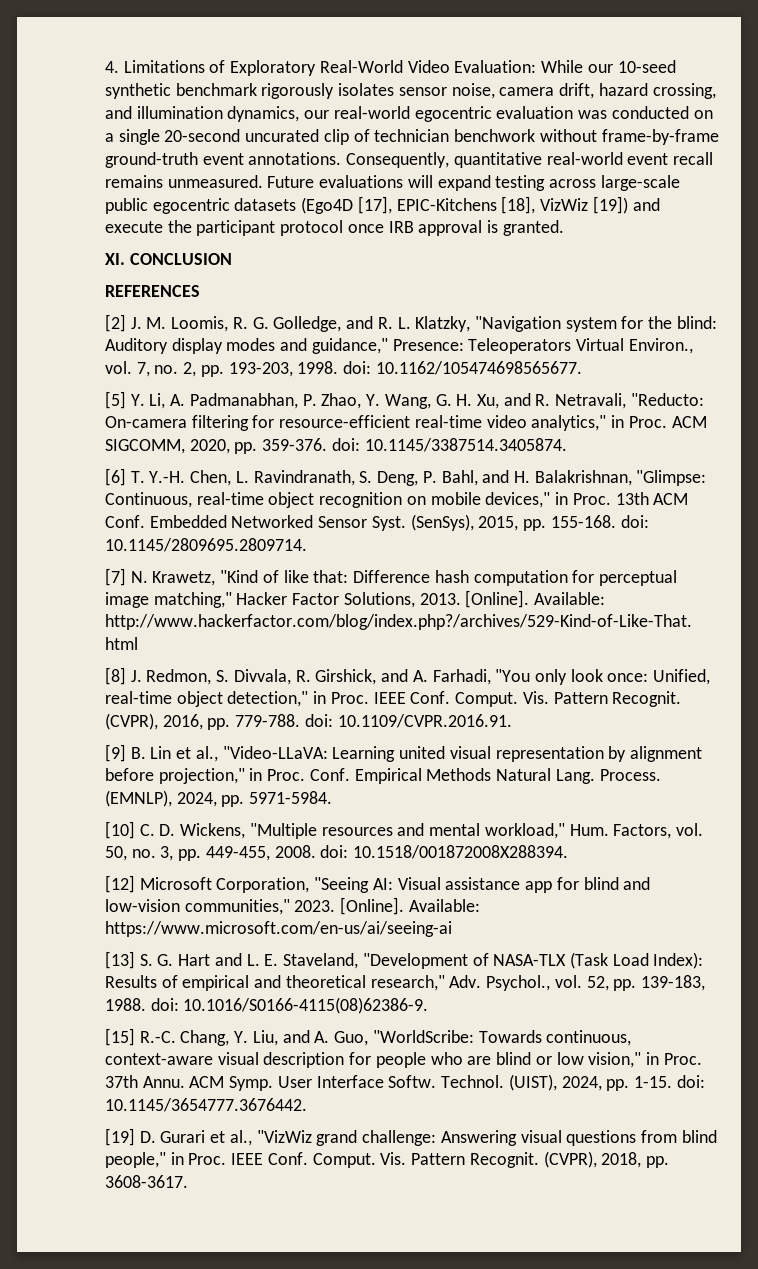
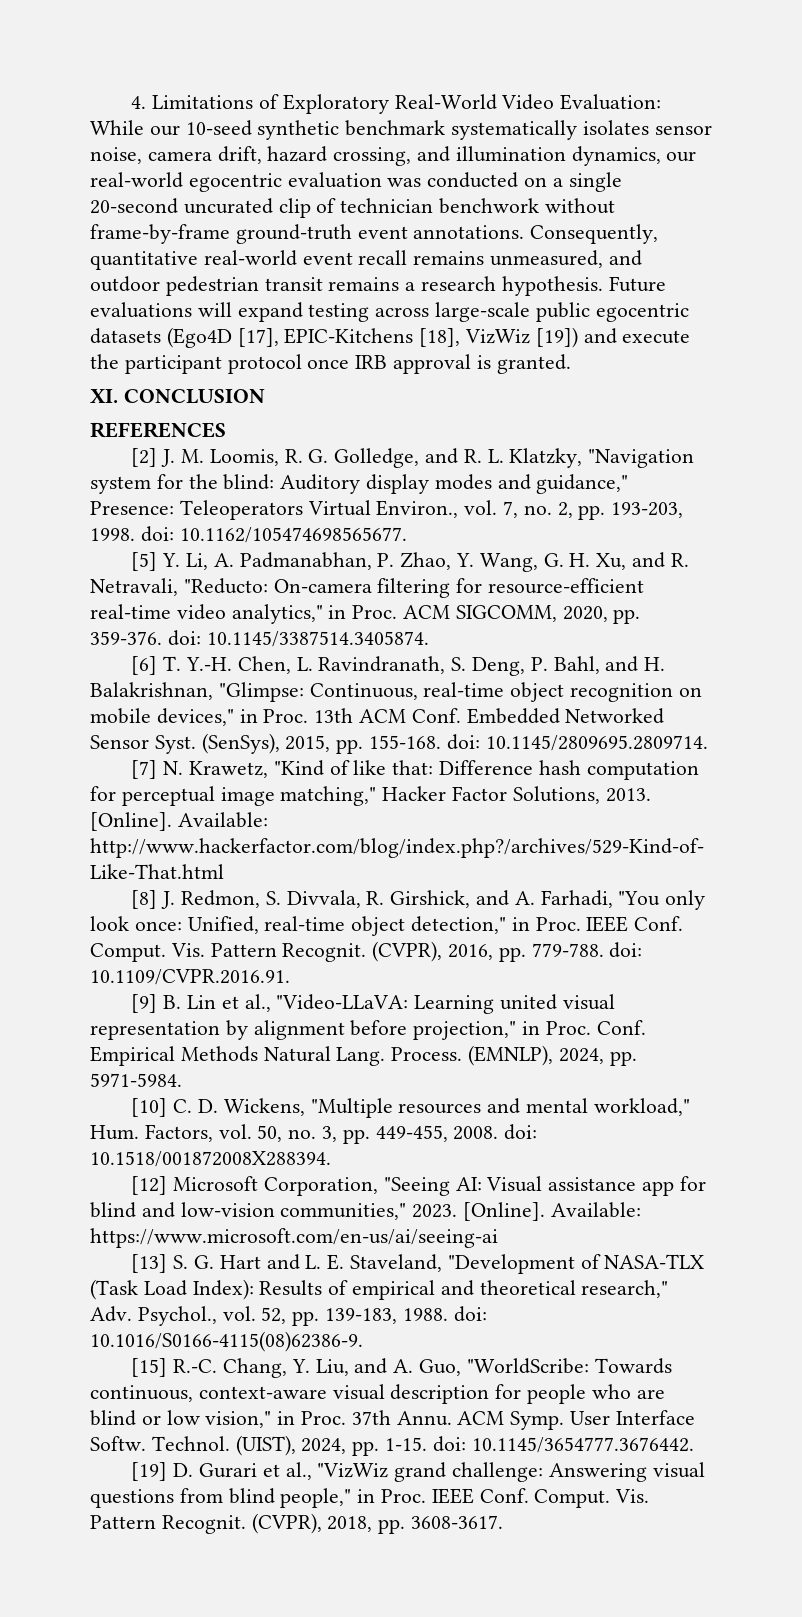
- 4. Limitations of Exploratory Real-World Video Evaluation: While our 10-seed synthetic benchmark rigorously isolates sensor noise, camera drift, hazard crossing, and illumination dynamics, our real-world egocentric evaluation was conducted on a single 20-second uncurated clip of technician benchwork without frame-by-frame ground-truth event annotations.
+ 4. Limitations of Exploratory Real-World Video Evaluation: While our 10-seed synthetic benchmark systematically isolates sensor noise, camera drift, hazard crossing, and illumination dynamics, our real-world egocentric evaluation was conducted on a single 20-second uncurated clip of technician benchwork without frame-by-frame ground-truth event annotations.
- Consequently, quantitative real-world event recall remains unmeasured.
+ Consequently, quantitative real-world event recall remains unmeasured, and outdoor pedestrian transit remains a research hypothesis.

